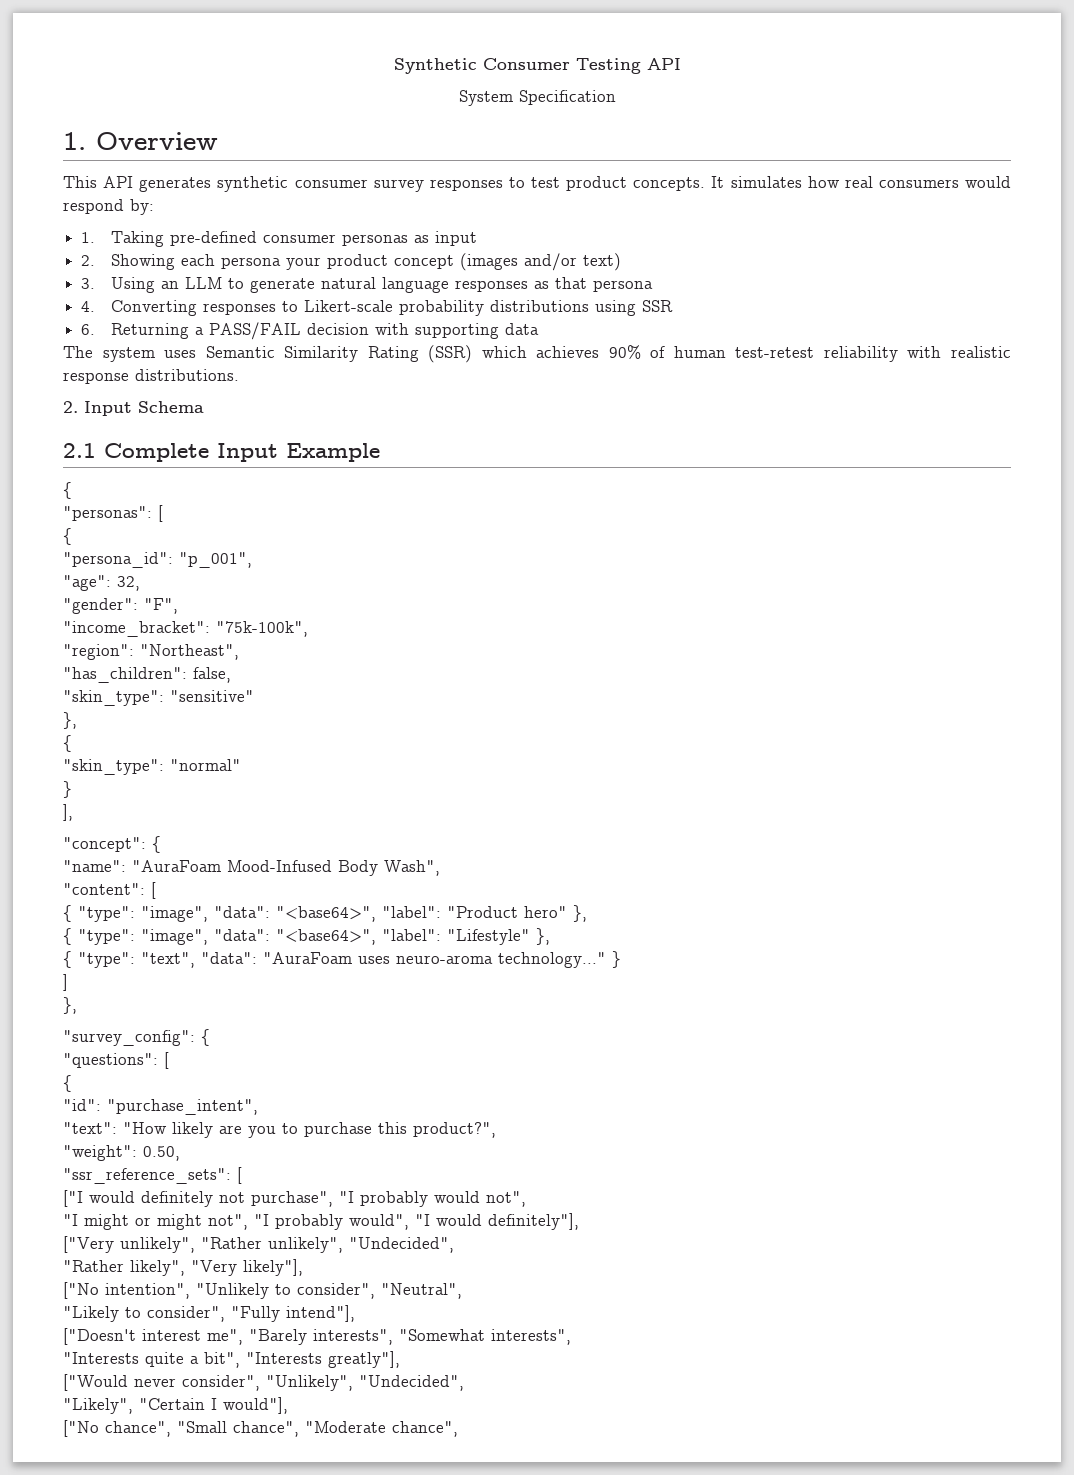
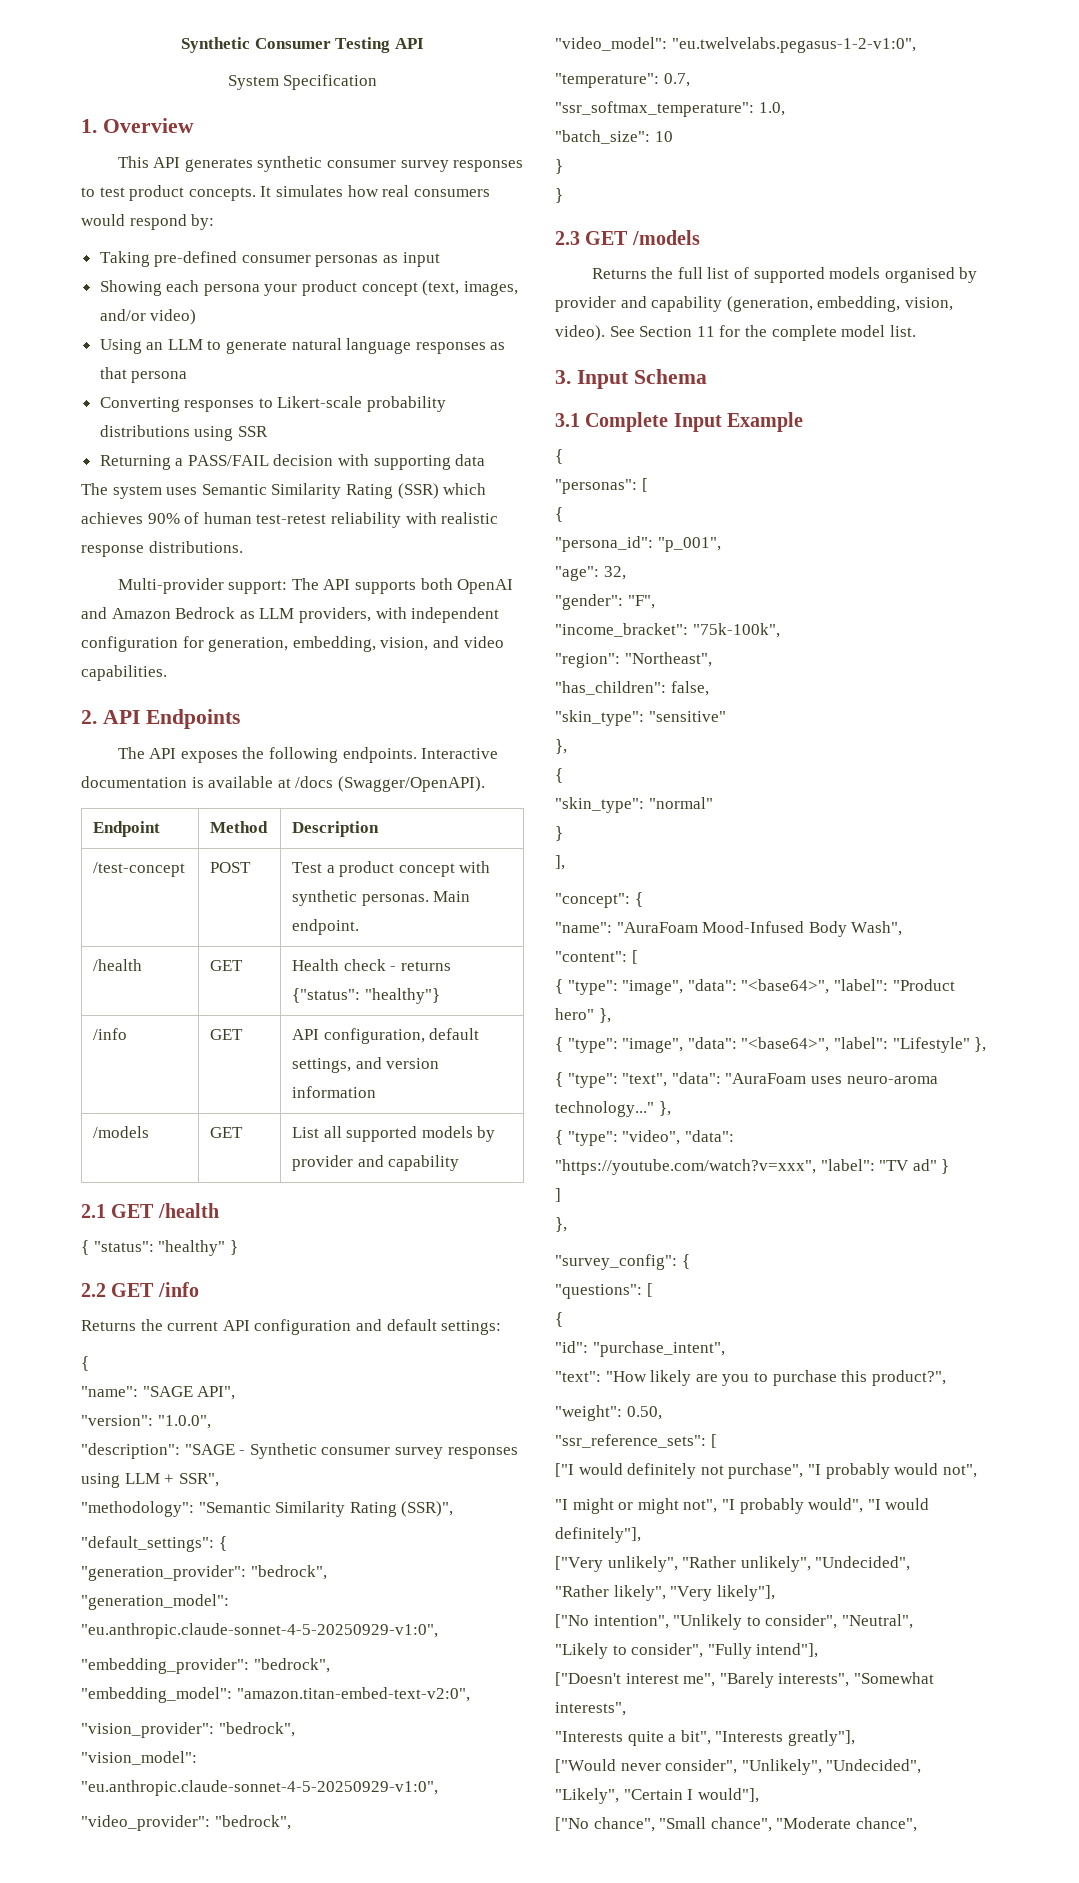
- 1. Taking pre-defined consumer personas as input
+ Taking pre-defined consumer personas as input
- 2. Showing each persona your product concept (images and/or text)
- 3. Using an LLM to generate natural language responses as that persona
+ Showing each persona your product concept (text, images, and/or video)
+ Using an LLM to generate natural language responses as that persona
- 4. Converting responses to Likert-scale probability distributions using SSR
+ Converting responses to Likert-scale probability distributions using SSR
- 6. Returning a PASS/FAIL decision with supporting data
+ Returning a PASS/FAIL decision with supporting data
- 2. Input Schema
+ Multi-provider support: The API supports both OpenAI and Amazon Bedrock as LLM providers, with independent configuration for generation, embedding, vision, and video capabilities.
+ 2. API Endpoints
+ The API exposes the following endpoints. Interactive documentation is available at /docs (Swagger/OpenAPI).
+ Endpoint | Method | Description
+ /test-concept | POST | Test a product concept with synthetic personas. Main endpoint.
+ /health | GET | Health check - returns {"status": "healthy"}
+ /info | GET | API configuration, default settings, and version information
+ /models | GET | List all supported models by provider and capability
+ 2.1 GET /health
+ { "status": "healthy" }
+ 2.2 GET /info
+ Returns the current API configuration and default settings:
+ {
+ "name": "SAGE API",
+ "version": "1.0.0",
+ "description": "SAGE - Synthetic consumer survey responses using LLM + SSR",
+ "methodology": "Semantic Similarity Rating (SSR)",
+ "default_settings": {
+ "generation_provider": "bedrock",
+ "generation_model": "eu.anthropic.claude-sonnet-4-5-20250929-v1:0",
+ "embedding_provider": "bedrock",
+ "embedding_model": "amazon.titan-embed-text-v2:0",
+ "vision_provider": "bedrock",
+ "vision_model": "eu.anthropic.claude-sonnet-4-5-20250929-v1:0",
+ "video_provider": "bedrock",
+ "video_model": "eu.twelvelabs.pegasus-1-2-v1:0",
+ "temperature": 0.7,
+ "ssr_softmax_temperature": 1.0,
+ "batch_size": 10
+ }
+ }
+ 2.3 GET /models
+ Returns the full list of supported models organised by provider and capability (generation, embedding, vision, video). See Section 11 for the complete model list.
+ 3. Input Schema
- 2.1 Complete Input Example
+ 3.1 Complete Input Example
- { "type": "text", "data": "AuraFoam uses neuro-aroma technology..." }
+ { "type": "text", "data": "AuraFoam uses neuro-aroma technology..." },
+ { "type": "video", "data": "https://youtube.com/watch?v=xxx", "label": "TV ad" }

